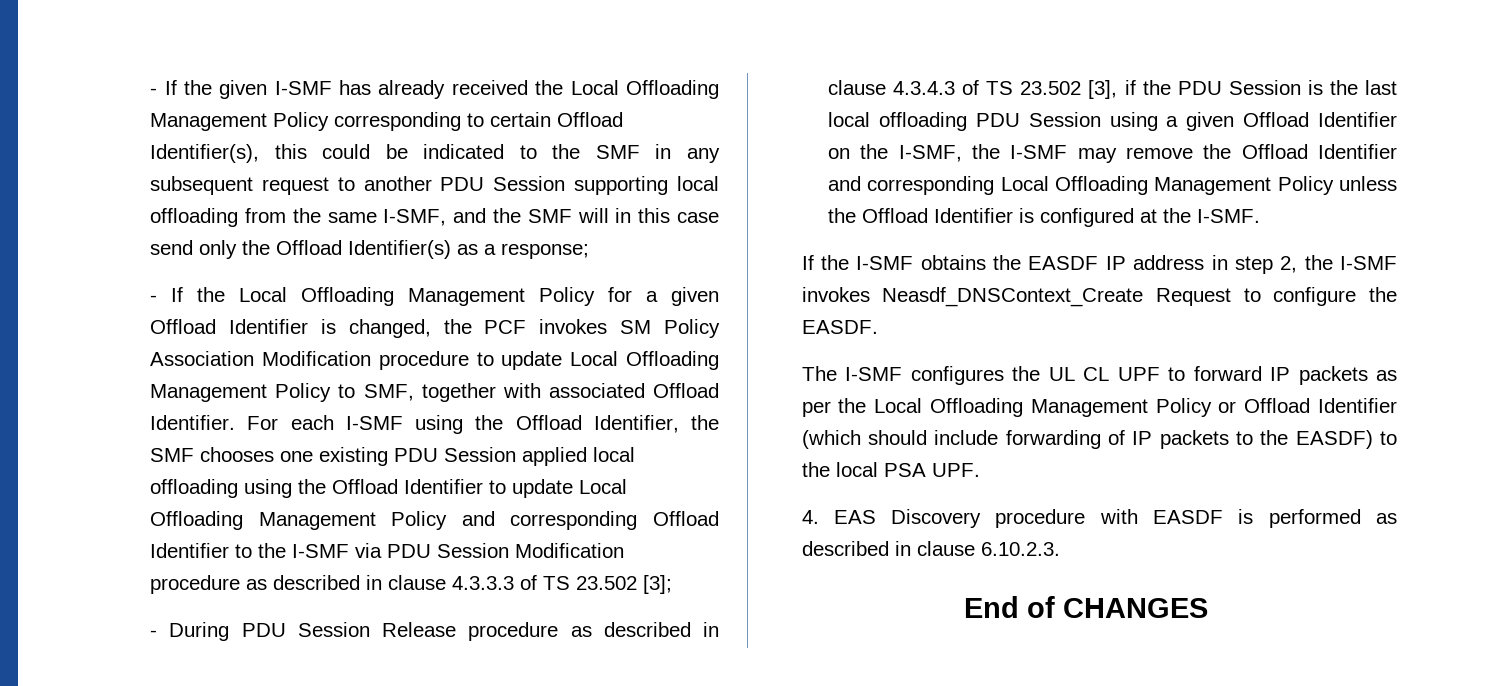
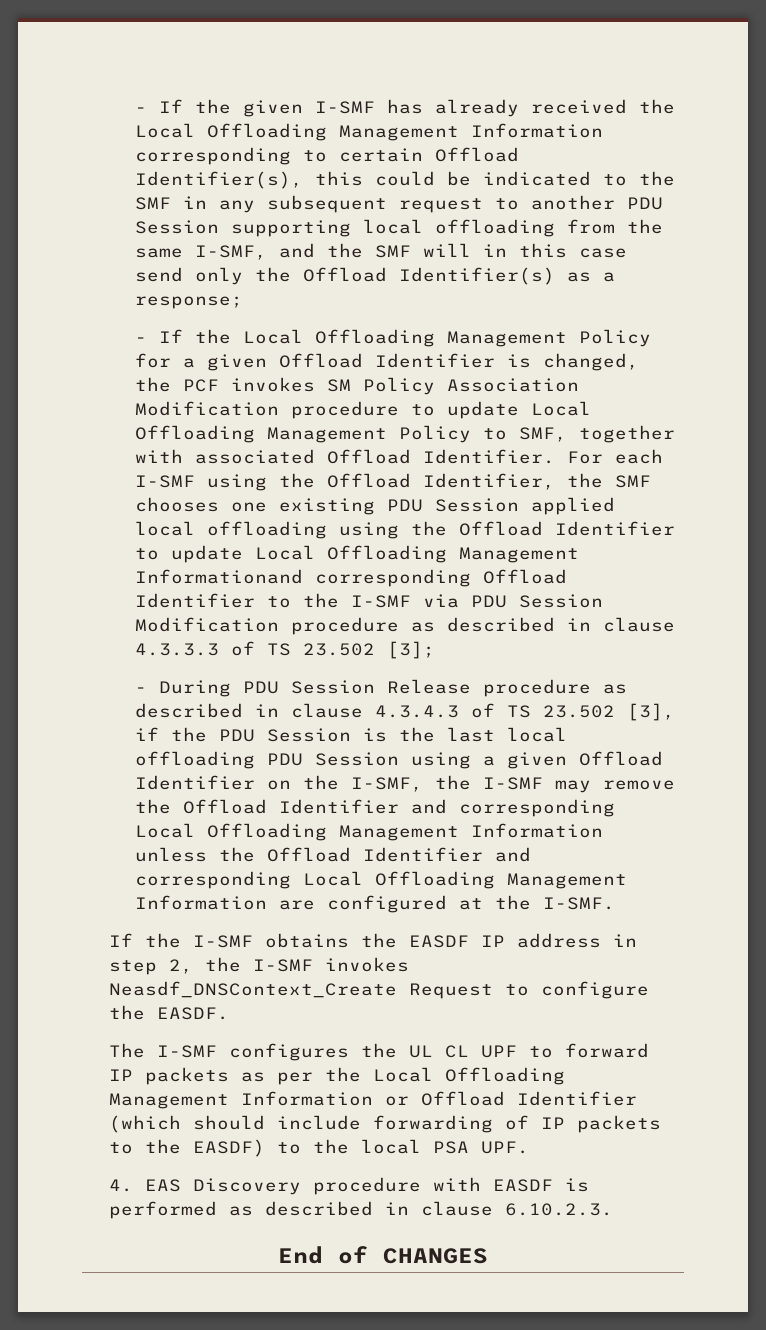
- - If the given I-SMF has already received the Local Offloading Management Policy corresponding to certain Offload Identifier(s), this could be indicated to the SMF in any subsequent request to another PDU Session supporting local offloading from the same I-SMF, and the SMF will in this case send only the Offload Identifier(s) as a response;
+ - If the given I-SMF has already received the Local Offloading Management Information corresponding to certain Offload Identifier(s), this could be indicated to the SMF in any subsequent request to another PDU Session supporting local offloading from the same I-SMF, and the SMF will in this case send only the Offload Identifier(s) as a response;
- For each I-SMF using the Offload Identifier, the SMF chooses one existing PDU Session applied local offloading using the Offload Identifier to update Local Offloading Management Policy and corresponding Offload Identifier to the I-SMF via PDU Session Modification procedure as described in clause 4.3.3.3 of TS 23.502 [3];
+ For each I-SMF using the Offload Identifier, the SMF chooses one existing PDU Session applied local offloading using the Offload Identifier to update Local Offloading Management Informationand corresponding Offload Identifier to the I-SMF via PDU Session Modification procedure as described in clause 4.3.3.3 of TS 23.502 [3];
- - During PDU Session Release procedure as described in clause 4.3.4.3 of TS 23.502 [3], if the PDU Session is the last local offloading PDU Session using a given Offload Identifier on the I-SMF, the I-SMF may remove the Offload Identifier and corresponding Local Offloading Management Policy unless the Offload Identifier is configured at the I-SMF.
+ - During PDU Session Release procedure as described in clause 4.3.4.3 of TS 23.502 [3], if the PDU Session is the last local offloading PDU Session using a given Offload Identifier on the I-SMF, the I-SMF may remove the Offload Identifier and corresponding Local Offloading Management Information unless the Offload Identifier and corresponding Local Offloading Management Information are configured at the I-SMF.
- The I-SMF configures the UL CL UPF to forward IP packets as per the Local Offloading Management Policy or Offload Identifier (which should include forwarding of IP packets to the EASDF) to the local PSA UPF.
+ The I-SMF configures the UL CL UPF to forward IP packets as per the Local Offloading Management Information or Offload Identifier (which should include forwarding of IP packets to the EASDF) to the local PSA UPF.

